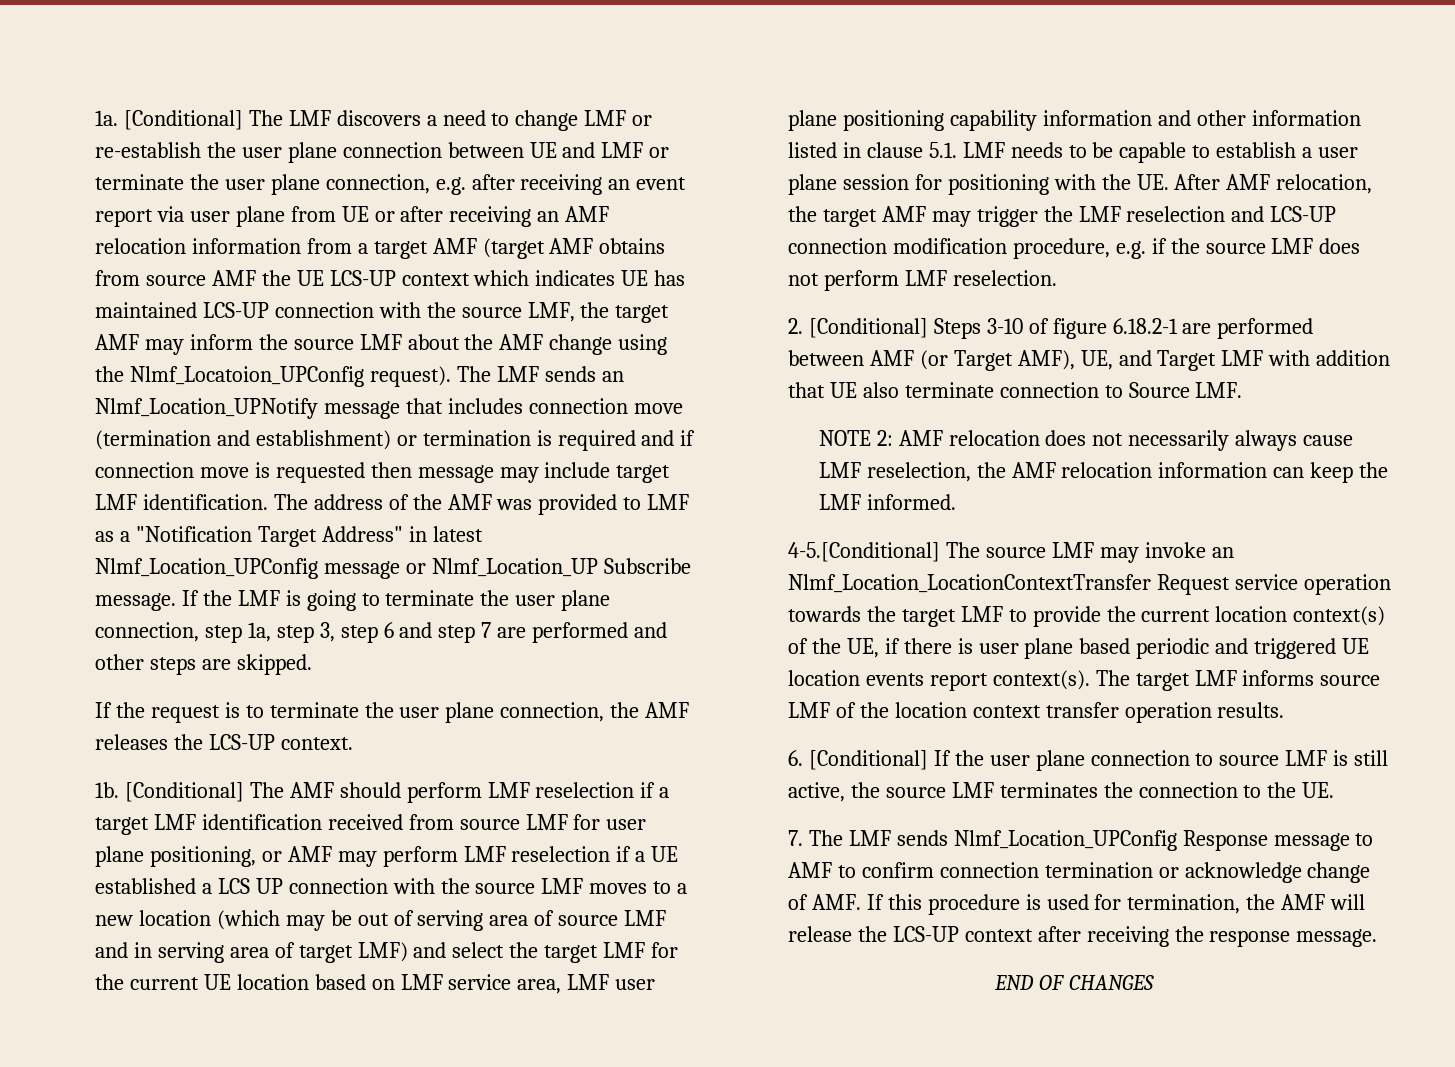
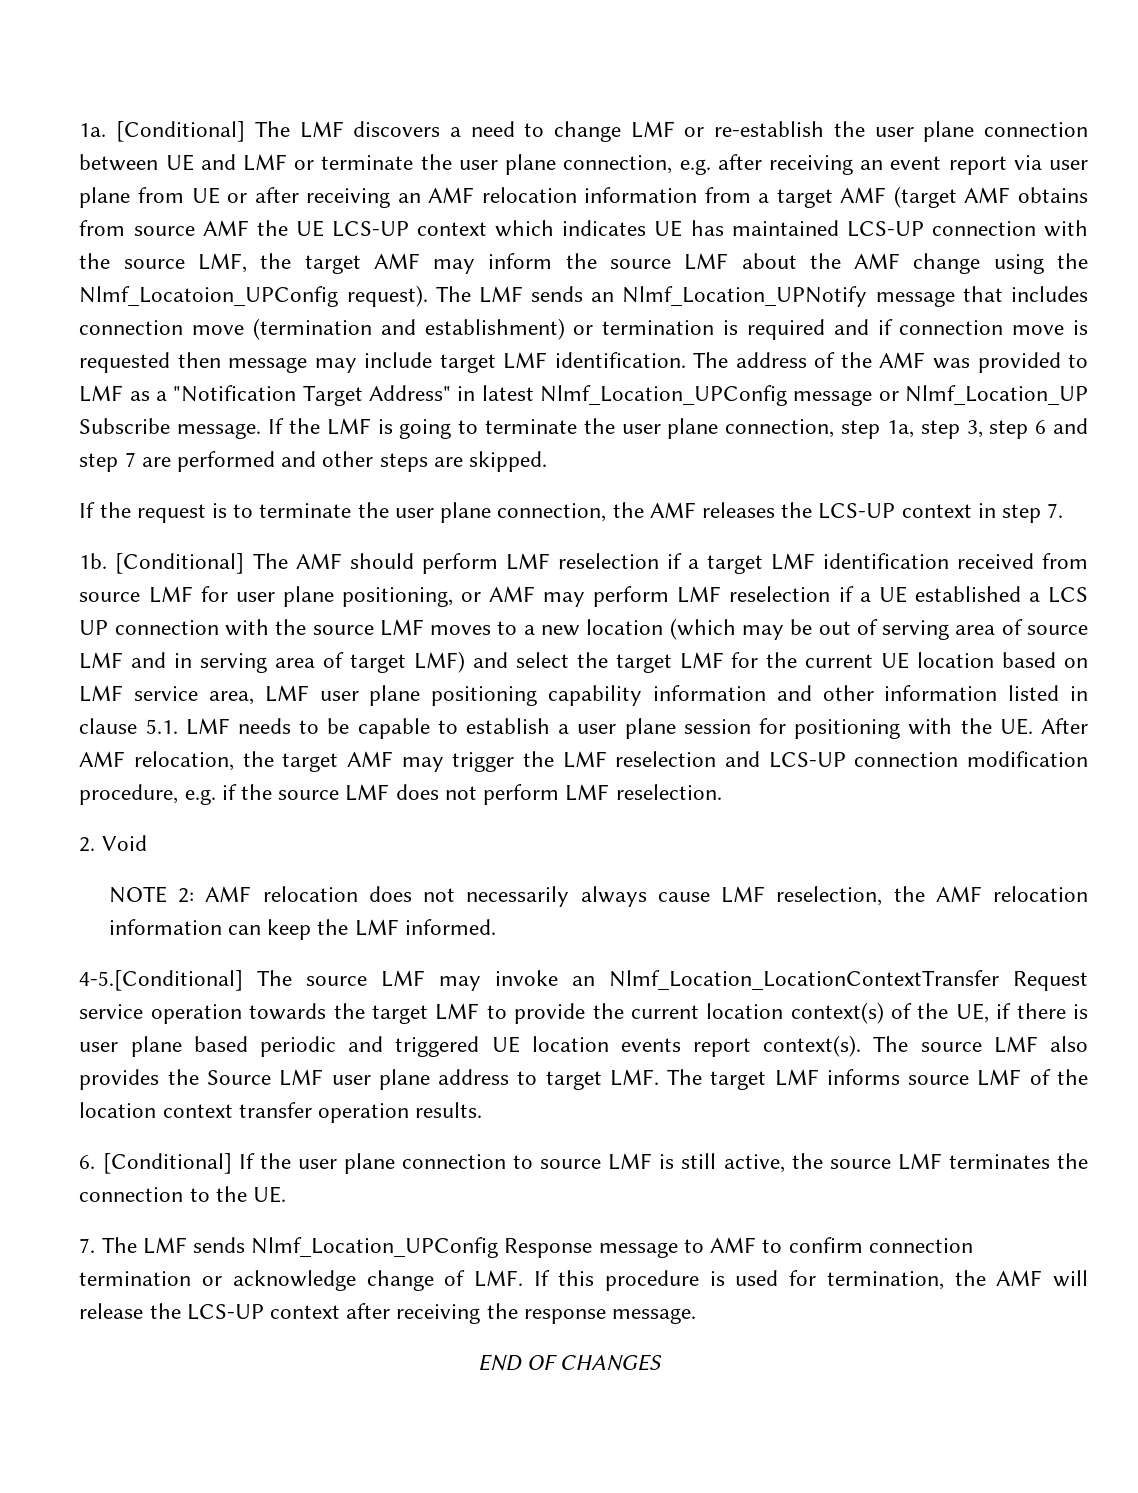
- If the request is to terminate the user plane connection, the AMF releases the LCS-UP context.
+ If the request is to terminate the user plane connection, the AMF releases the LCS-UP context in step 7.
- 2. [Conditional] Steps 3-10 of figure 6.18.2-1 are performed between AMF (or Target AMF), UE, and Target LMF with addition that UE also terminate connection to Source LMF.
+ 2. Void
- The target LMF informs source LMF of the location context transfer operation results.
+ The source LMF also provides the Source LMF user plane address to target LMF. The target LMF informs source LMF of the location context transfer operation results.
- 7. The LMF sends Nlmf_Location_UPConfig Response message to AMF to confirm connection termination or acknowledge change of AMF. If this procedure is used for termination, the AMF will release the LCS-UP context after receiving the response message.
+ 7. The LMF sends Nlmf_Location_UPConfig Response message to AMF to confirm connection termination or acknowledge change of LMF. If this procedure is used for termination, the AMF will release the LCS-UP context after receiving the response message.

